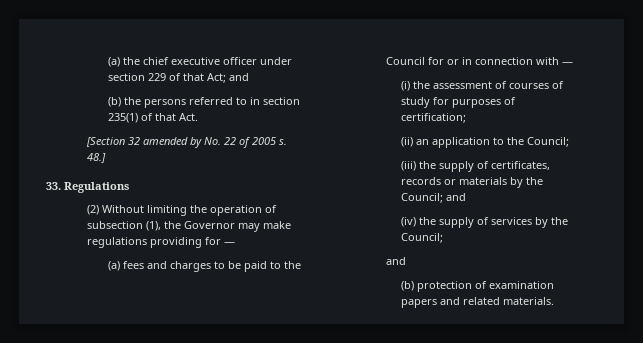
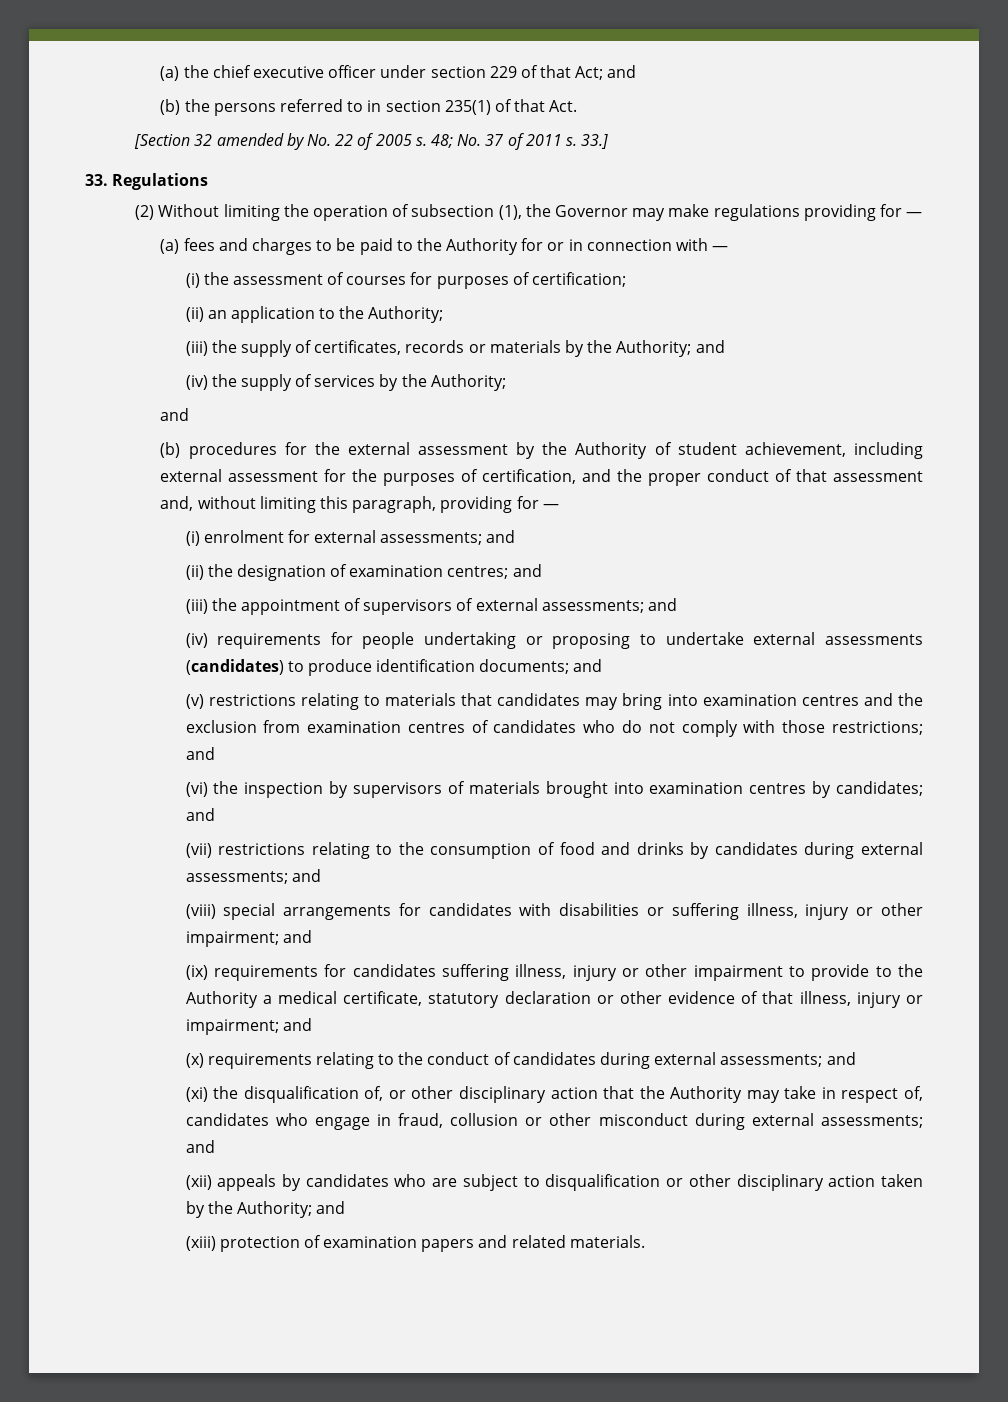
- 48.]
+ 48; No. 37 of 2011 s. 33.]
- (a) fees and charges to be paid to the Council for or in connection with —
+ (a) fees and charges to be paid to the Authority for or in connection with —
- (i) the assessment of courses of study for purposes of certification;
+ (i) the assessment of courses for purposes of certification;
- (ii) an application to the Council;
+ (ii) an application to the Authority;
- (iii) the supply of certificates, records or materials by the Council; and
+ (iii) the supply of certificates, records or materials by the Authority; and
- (iv) the supply of services by the Council;
+ (iv) the supply of services by the Authority;
  and
- (b) protection of examination papers and related materials.
+ (b) procedures for the external assessment by the Authority of student achievement, including external assessment for the purposes of certification, and the proper conduct of that assessment and, without limiting this paragraph, providing for —
+ (i) enrolment for external assessments; and
+ (ii) the designation of examination centres; and
+ (iii) the appointment of supervisors of external assessments; and
+ (iv) requirements for people undertaking or proposing to undertake external assessments (candidates) to produce identification documents; and
+ (v) restrictions relating to materials that candidates may bring into examination centres and the exclusion from examination centres of candidates who do not comply with those restrictions; and
+ (vi) the inspection by supervisors of materials brought into examination centres by candidates; and
+ (vii) restrictions relating to the consumption of food and drinks by candidates during external assessments; and
+ (viii) special arrangements for candidates with disabilities or suffering illness, injury or other impairment; and
+ (ix) requirements for candidates suffering illness, injury or other impairment to provide to the Authority a medical certificate, statutory declaration or other evidence of that illness, injury or impairment; and
+ (x) requirements relating to the conduct of candidates during external assessments; and
+ (xi) the disqualification of, or other disciplinary action that the Authority may take in respect of, candidates who engage in fraud, collusion or other misconduct during external assessments; and
+ (xii) appeals by candidates who are subject to disqualification or other disciplinary action taken by the Authority; and
+ (xiii) protection of examination papers and related materials.

